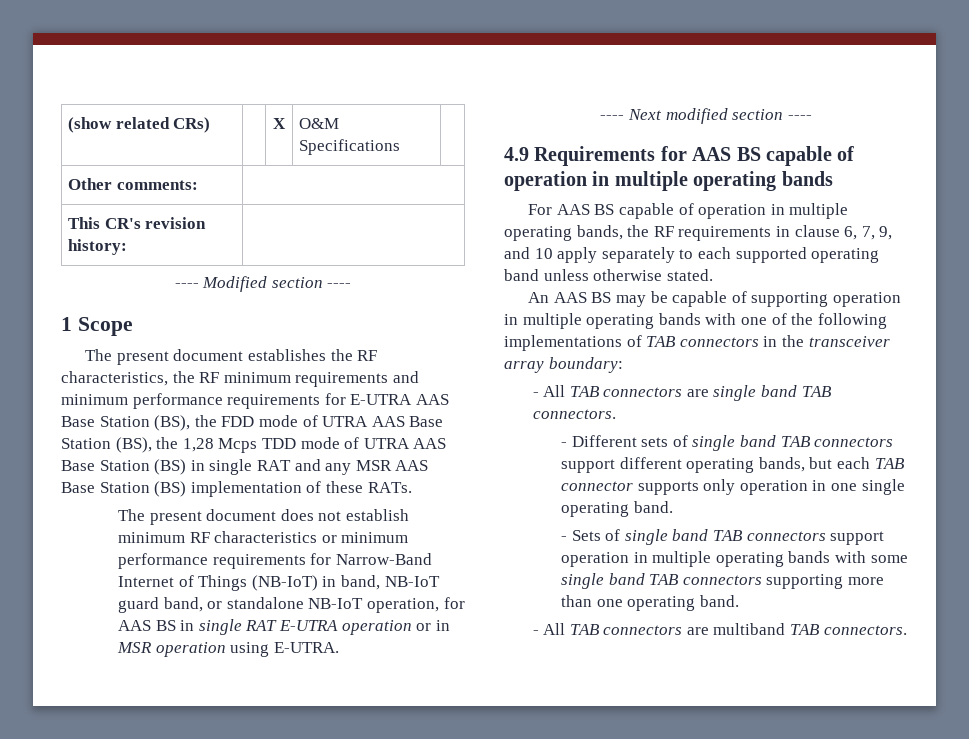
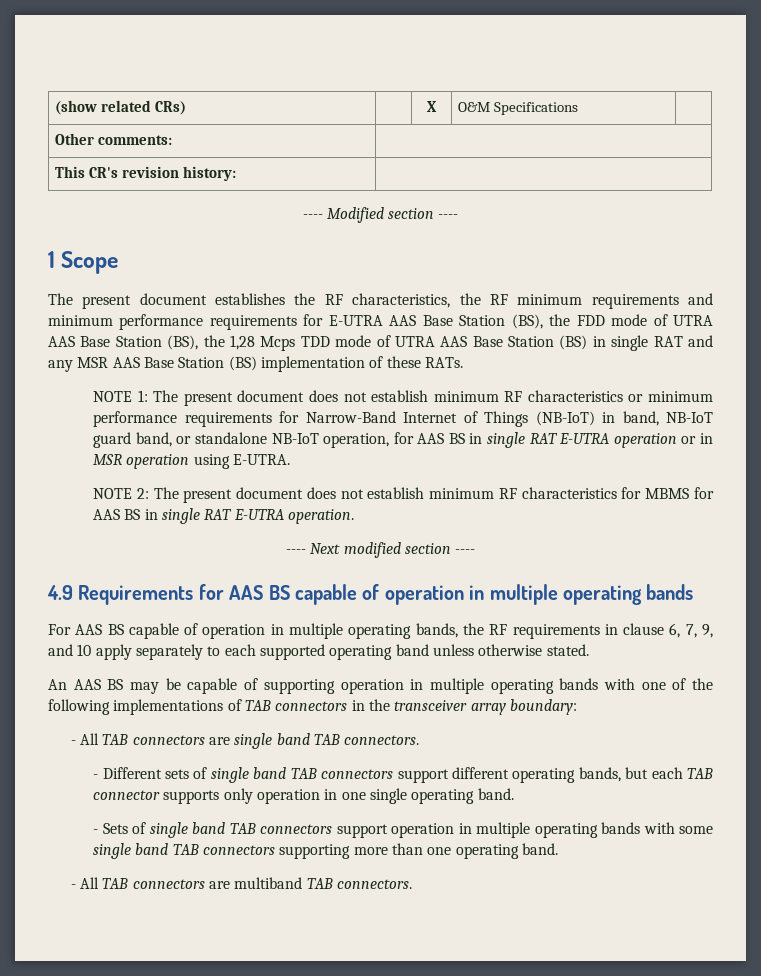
- The present document does not establish minimum RF characteristics or minimum performance requirements for Narrow-Band Internet of Things (NB-IoT) in band, NB-IoT guard band, or standalone NB-IoT operation, for AAS BS in single RAT E-UTRA operation or in MSR operation using E-UTRA.
+ NOTE 1: The present document does not establish minimum RF characteristics or minimum performance requirements for Narrow-Band Internet of Things (NB-IoT) in band, NB-IoT guard band, or standalone NB-IoT operation, for AAS BS in single RAT E-UTRA operation or in MSR operation using E-UTRA.
+ NOTE 2: The present document does not establish minimum RF characteristics for MBMS for AAS BS in single RAT E-UTRA operation.

